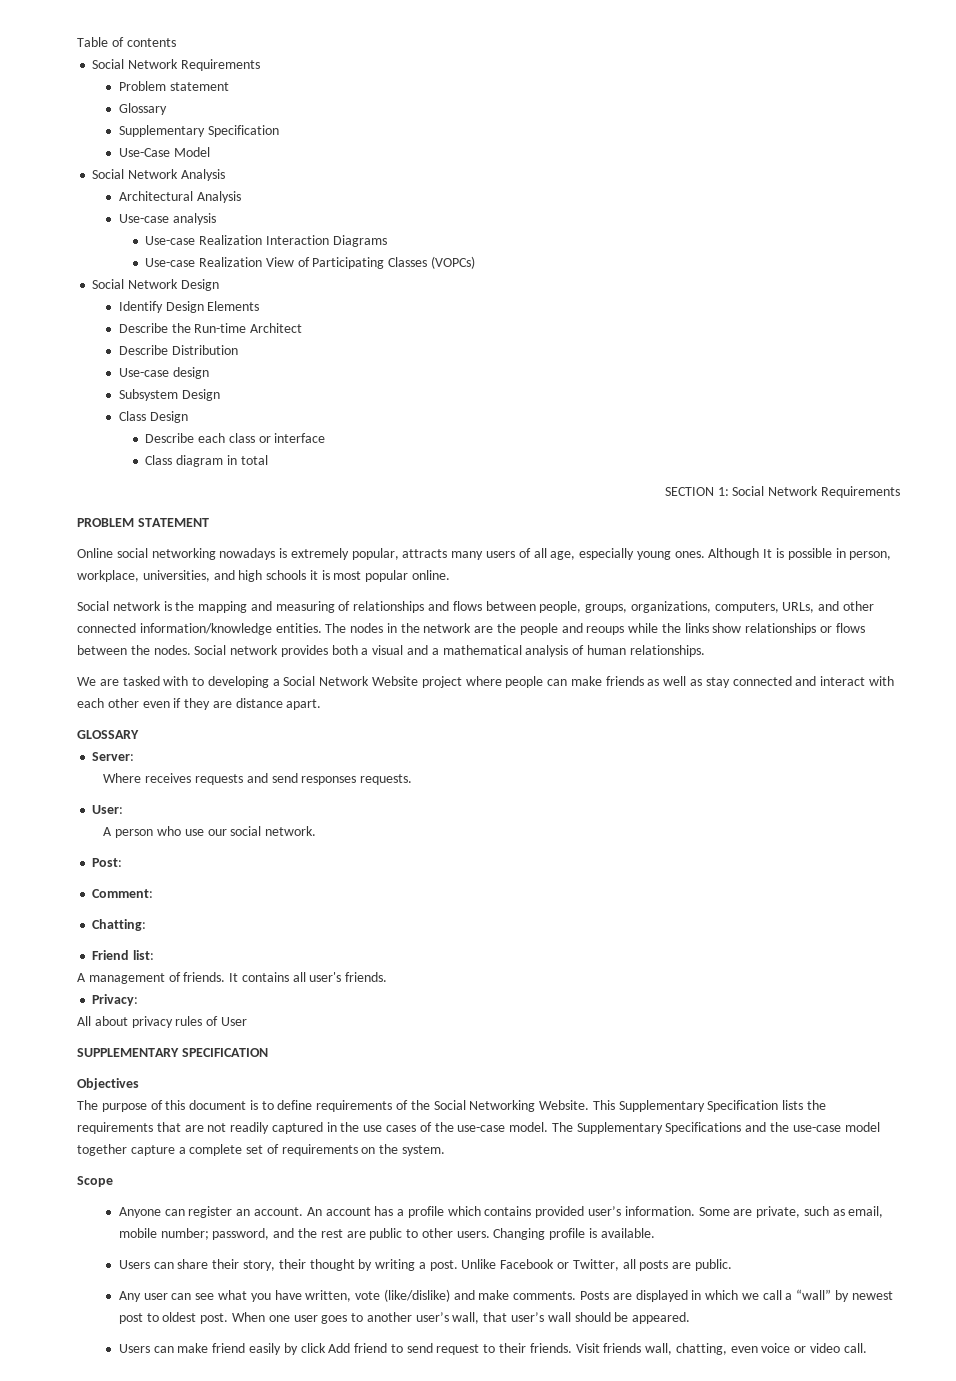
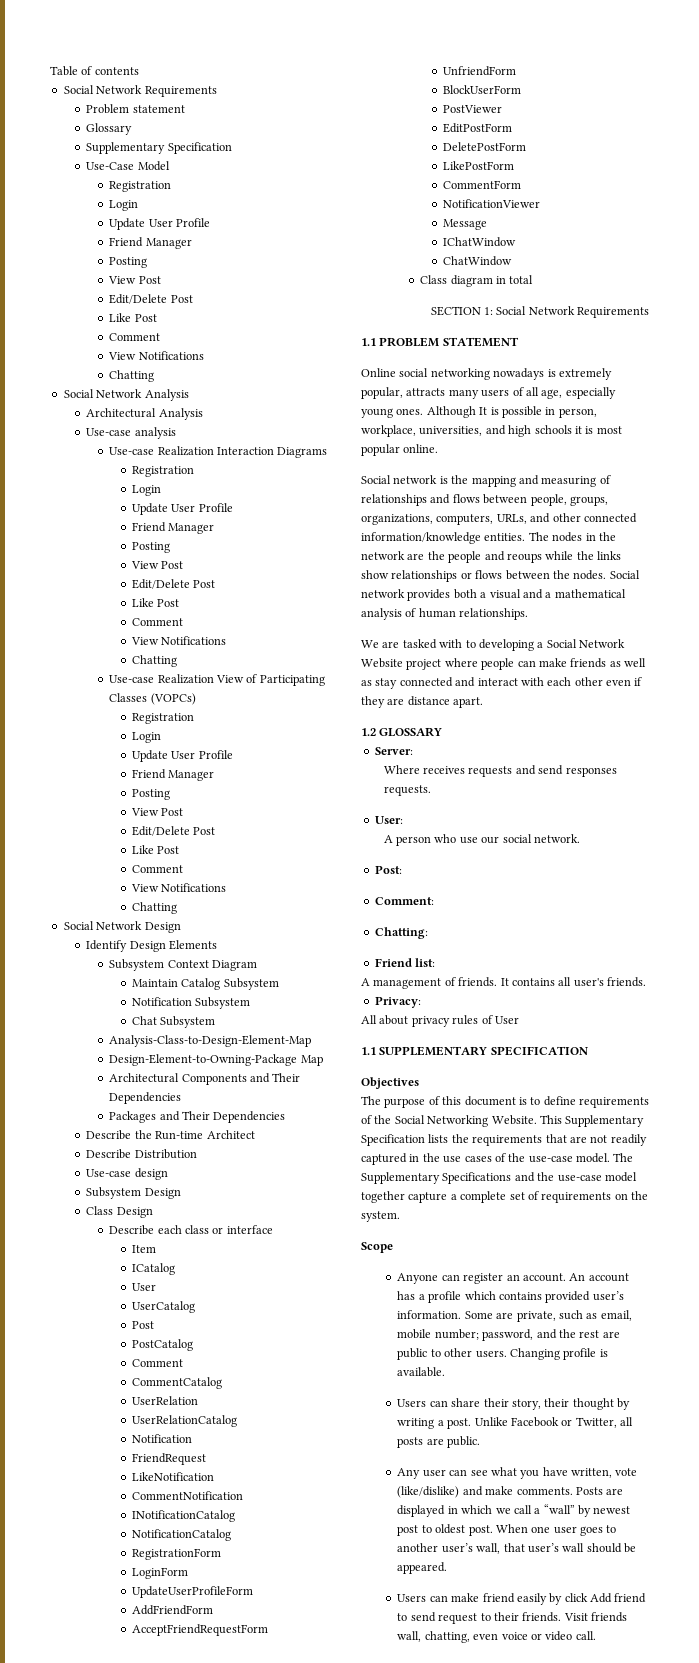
  Use-Case Model
+ Registration
+ Login
+ Update User Profile
+ Friend Manager
+ Posting
+ View Post
+ Edit/Delete Post
+ Like Post
+ Comment
+ View Notifications
+ Chatting
  Use-case Realization Interaction Diagrams
+ Registration
+ Login
+ Update User Profile
+ Friend Manager
+ Posting
+ View Post
+ Edit/Delete Post
+ Like Post
+ Comment
+ View Notifications
+ Chatting
  Use-case Realization View of Participating Classes (VOPCs)
+ Registration
+ Login
+ Update User Profile
+ Friend Manager
+ Posting
+ View Post
+ Edit/Delete Post
+ Like Post
+ Comment
+ View Notifications
+ Chatting
+ Subsystem Context Diagram
+ Maintain Catalog Subsystem
+ Notification Subsystem
+ Chat Subsystem
+ Analysis-Class-to-Design-Element-Map
+ Design-Element-to-Owning-Package Map
+ Architectural Components and Their Dependencies
+ Packages and Their Dependencies
+ Item
+ ICatalog
+ User
+ UserCatalog
+ Post
+ PostCatalog
+ Comment
+ CommentCatalog
+ UserRelation
+ UserRelationCatalog
+ Notification
+ FriendRequest
+ LikeNotification
+ CommentNotification
+ INotificationCatalog
+ NotificationCatalog
+ RegistrationForm
+ LoginForm
+ UpdateUserProfileForm
+ AddFriendForm
+ AcceptFriendRequestForm
+ UnfriendForm
+ BlockUserForm
+ PostViewer
+ EditPostForm
+ DeletePostForm
+ LikePostForm
+ CommentForm
+ NotificationViewer
+ Message
+ IChatWindow
+ ChatWindow
- PROBLEM STATEMENT
+ 1.1 PROBLEM STATEMENT
- GLOSSARY
+ 1.2 GLOSSARY
- SUPPLEMENTARY SPECIFICATION
+ 1.1 SUPPLEMENTARY SPECIFICATION

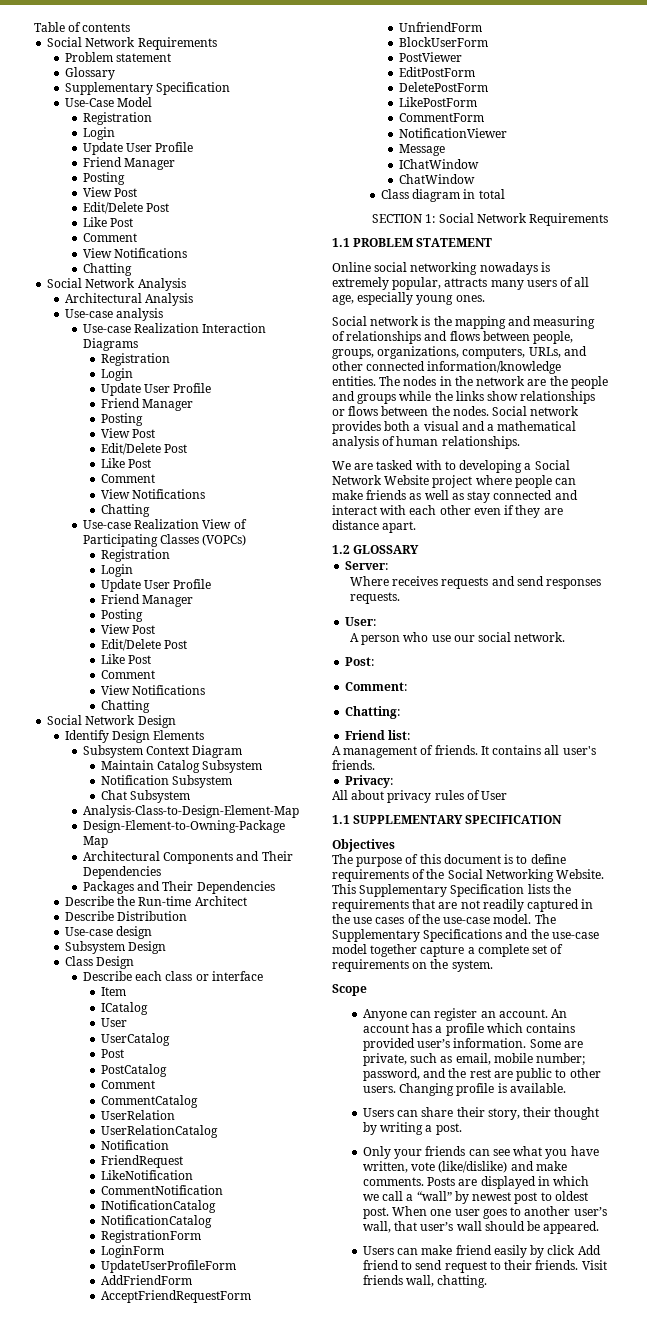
- Although It is possible in person, workplace, universities, and high schools it is most popular online.
- The nodes in the network are the people and reoups while the links show relationships or flows between the nodes.
+ The nodes in the network are the people and groups while the links show relationships or flows between the nodes.
- Users can share their story, their thought by writing a post. Unlike Facebook or Twitter, all posts are public.
- Any user can see what you have written, vote (like/dislike) and make comments.
+ Users can share their story, their thought by writing a post.
+ Only your friends can see what you have written, vote (like/dislike) and make comments.
- Visit friends wall, chatting, even voice or video call.
+ Visit friends wall, chatting.

